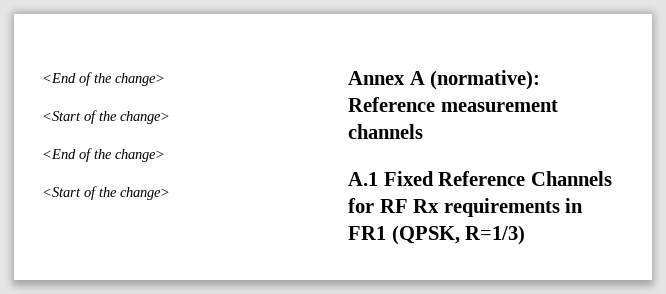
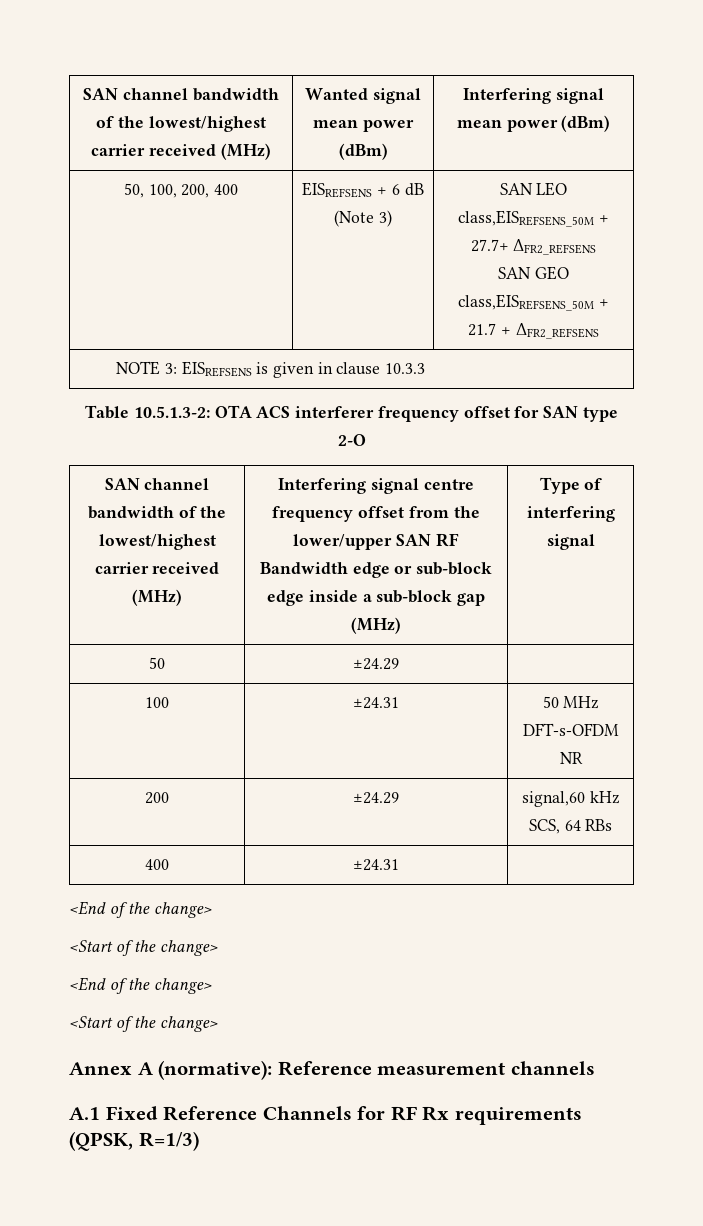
+ SAN channel bandwidth of the lowest/highest carrier received (MHz) | Wanted signal mean power (dBm) | Interfering signal mean power (dBm)
+ 50, 100, 200, 400 | EISREFSENS + 6 dB (Note 3) | SAN LEO class,EISREFSENS_50M + 27.7+ ΔFR2_REFSENS
+ SAN GEO class,EISREFSENS_50M + 21.7 + ΔFR2_REFSENS
+ NOTE 3: EISREFSENS is given in clause 10.3.3
+ Table 10.5.1.3-2: OTA ACS interferer frequency offset for SAN type 2-O
+ SAN channel bandwidth of the lowest/highest carrier received (MHz) | Interfering signal centre frequency offset from the lower/upper SAN RF Bandwidth edge or sub-block edge inside a sub-block gap (MHz) | Type of interfering signal
+ 50 | ±24.29 |
+ 100 | ±24.31 | 50 MHz DFT-s-OFDM NR
+ 200 | ±24.29 | signal,60 kHz SCS, 64 RBs
+ 400 | ±24.31 |
- A.1 Fixed Reference Channels for RF Rx requirements in FR1 (QPSK, R=1/3)
+ A.1 Fixed Reference Channels for RF Rx requirements (QPSK, R=1/3)

